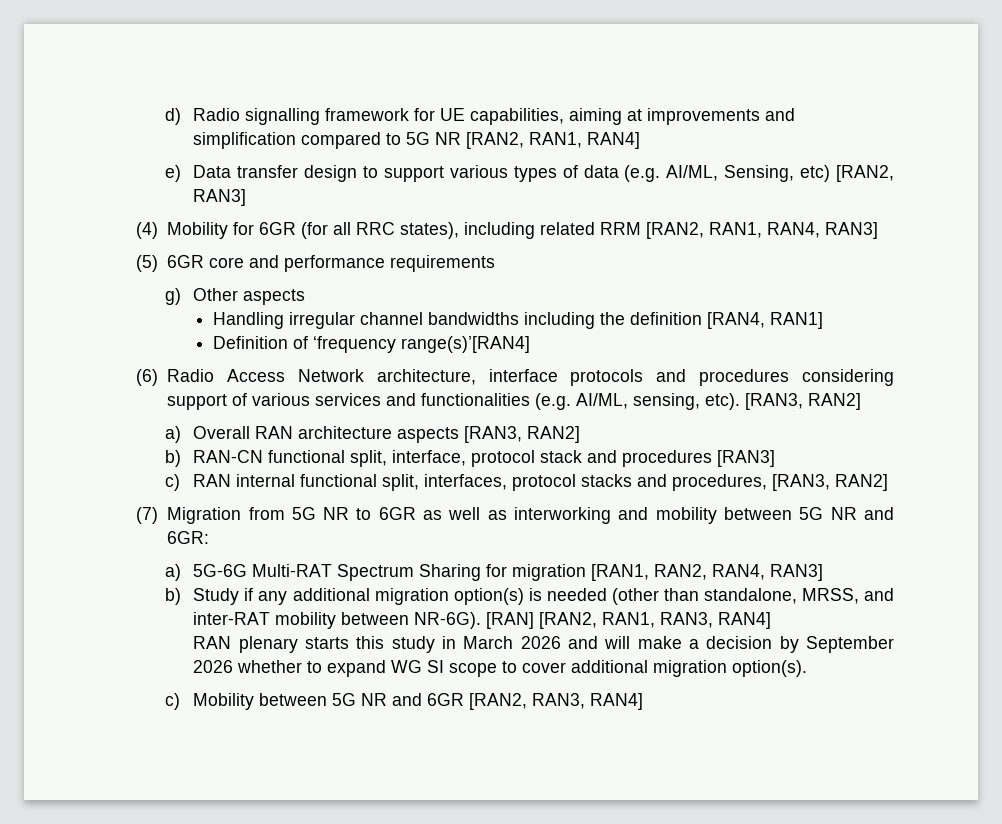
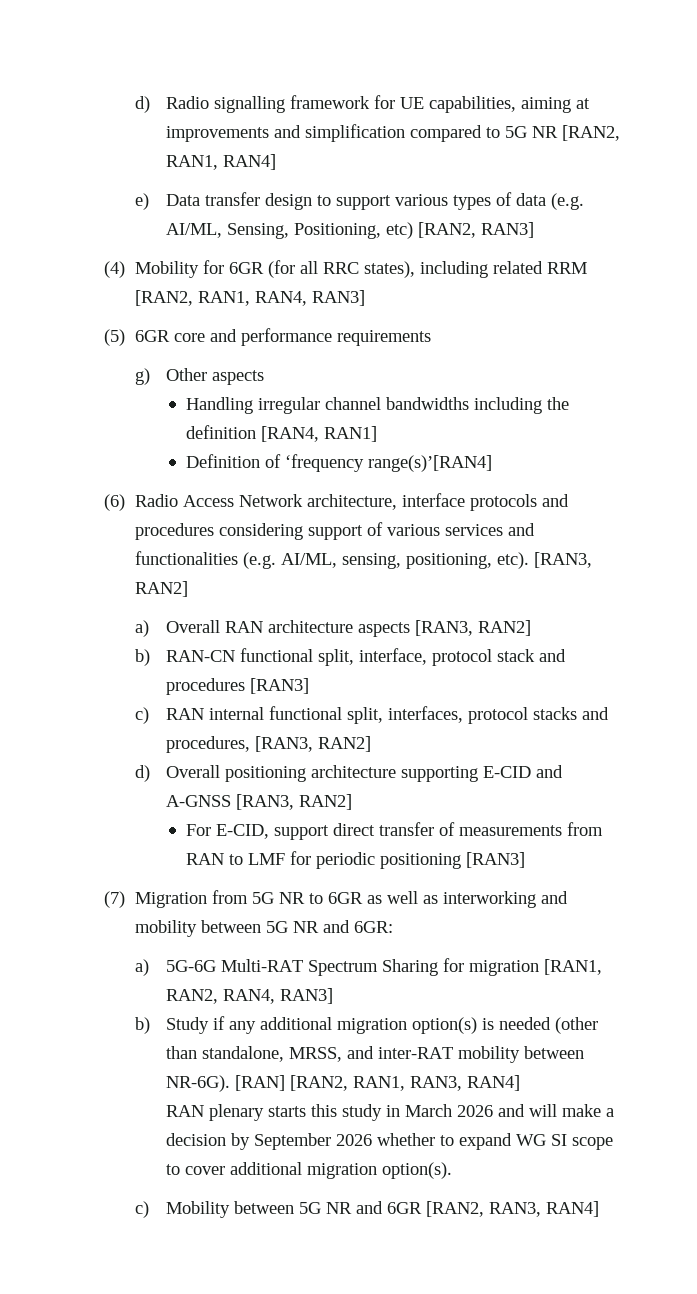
- e) Data transfer design to support various types of data (e.g. AI/ML, Sensing, etc) [RAN2, RAN3]
+ e) Data transfer design to support various types of data (e.g. AI/ML, Sensing, Positioning, etc) [RAN2, RAN3]
- (6) Radio Access Network architecture, interface protocols and procedures considering support of various services and functionalities (e.g. AI/ML, sensing, etc).
+ (6) Radio Access Network architecture, interface protocols and procedures considering support of various services and functionalities (e.g. AI/ML, sensing, positioning, etc).
+ d) Overall positioning architecture supporting E-CID and A-GNSS [RAN3, RAN2]
+ For E-CID, support direct transfer of measurements from RAN to LMF for periodic positioning [RAN3]

